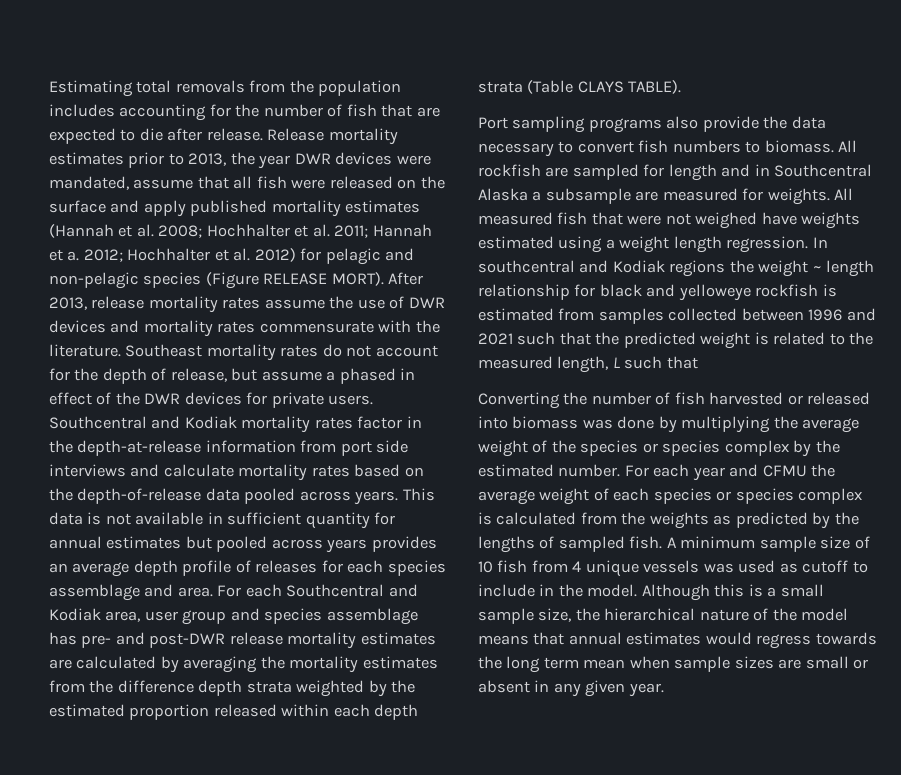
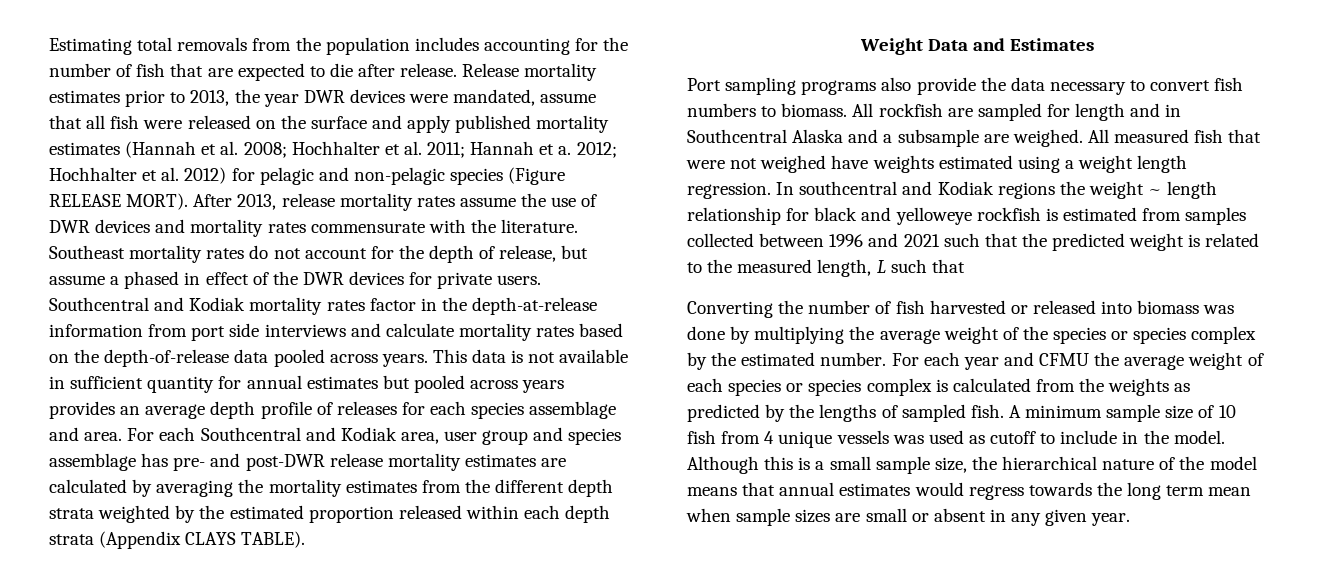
- For each Southcentral and Kodiak area, user group and species assemblage has pre- and post-DWR release mortality estimates are calculated by averaging the mortality estimates from the difference depth strata weighted by the estimated proportion released within each depth strata (Table CLAYS TABLE).
+ For each Southcentral and Kodiak area, user group and species assemblage has pre- and post-DWR release mortality estimates are calculated by averaging the mortality estimates from the different depth strata weighted by the estimated proportion released within each depth strata (Appendix CLAYS TABLE).
+ Weight Data and Estimates
- All rockfish are sampled for length and in Southcentral Alaska a subsample are measured for weights.
+ All rockfish are sampled for length and in Southcentral Alaska and a subsample are weighed.

